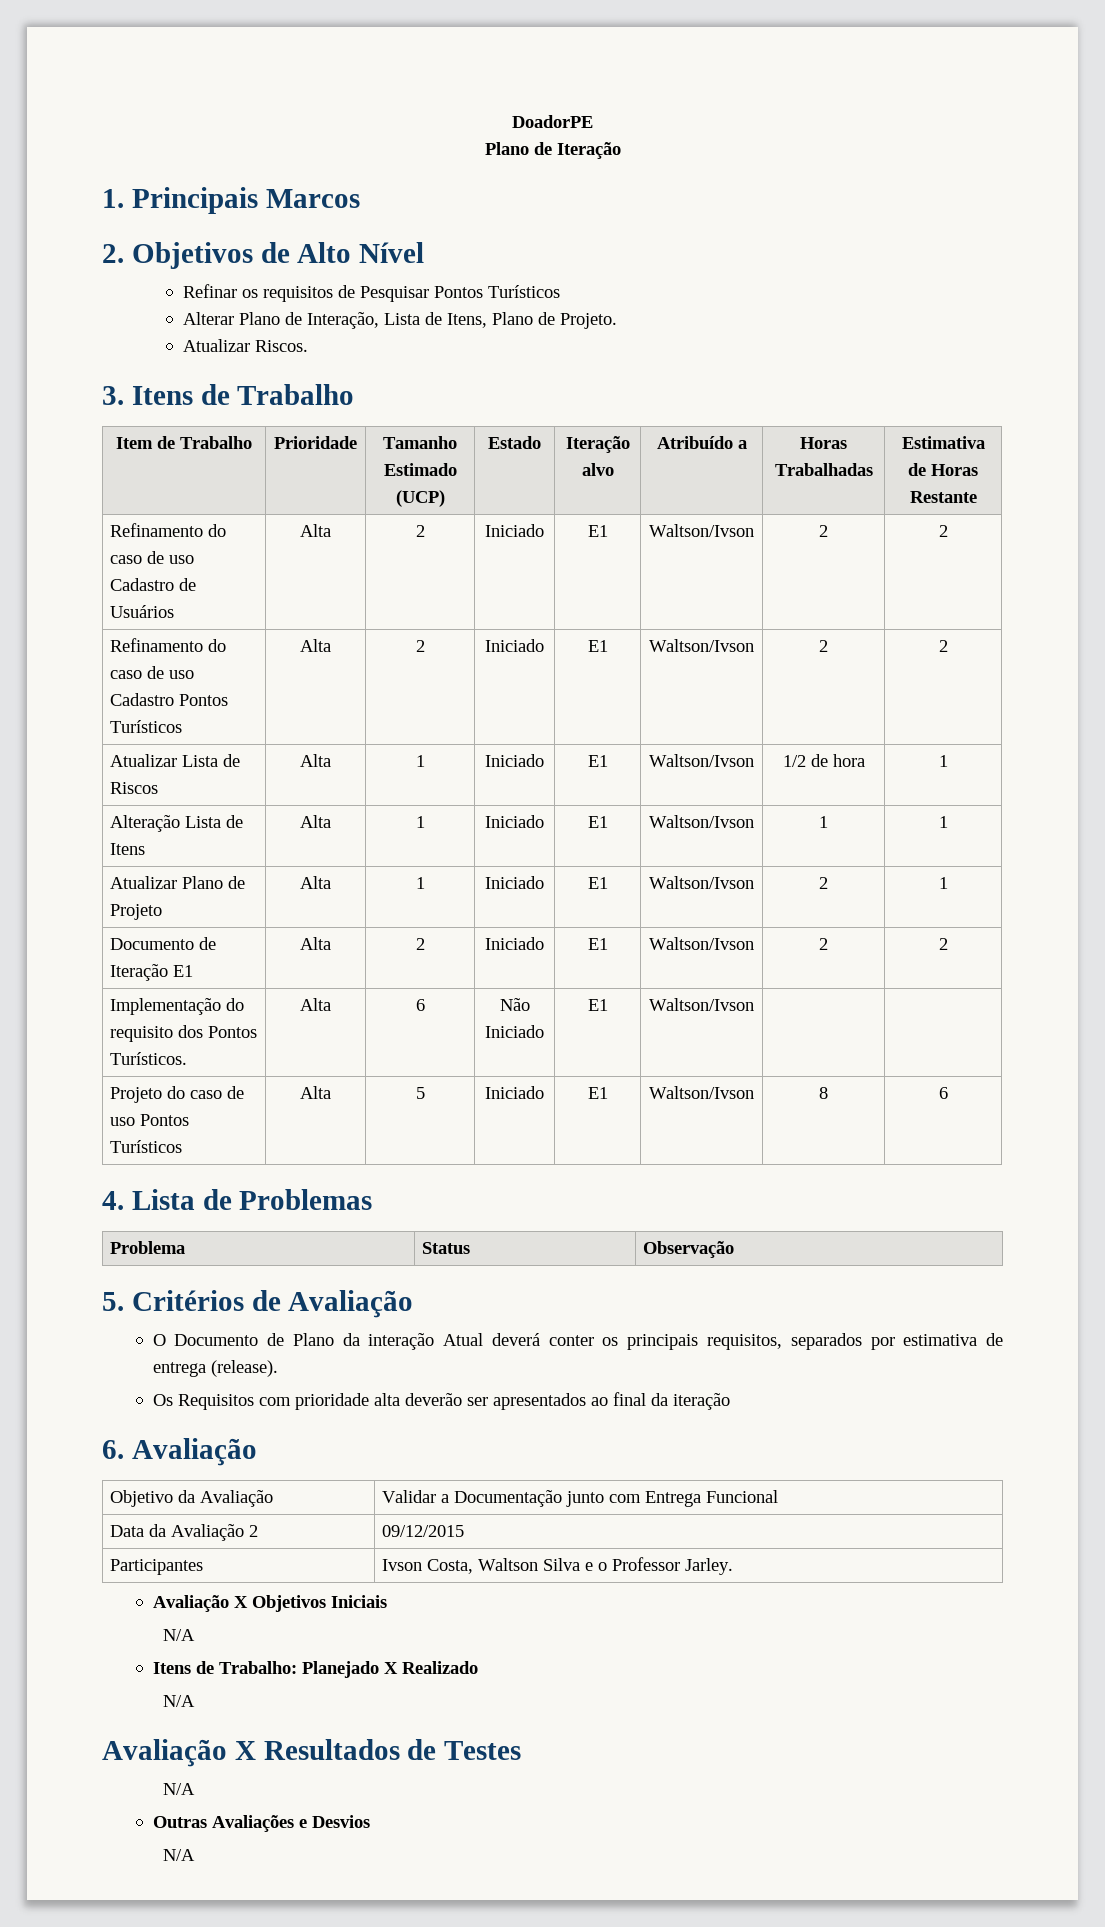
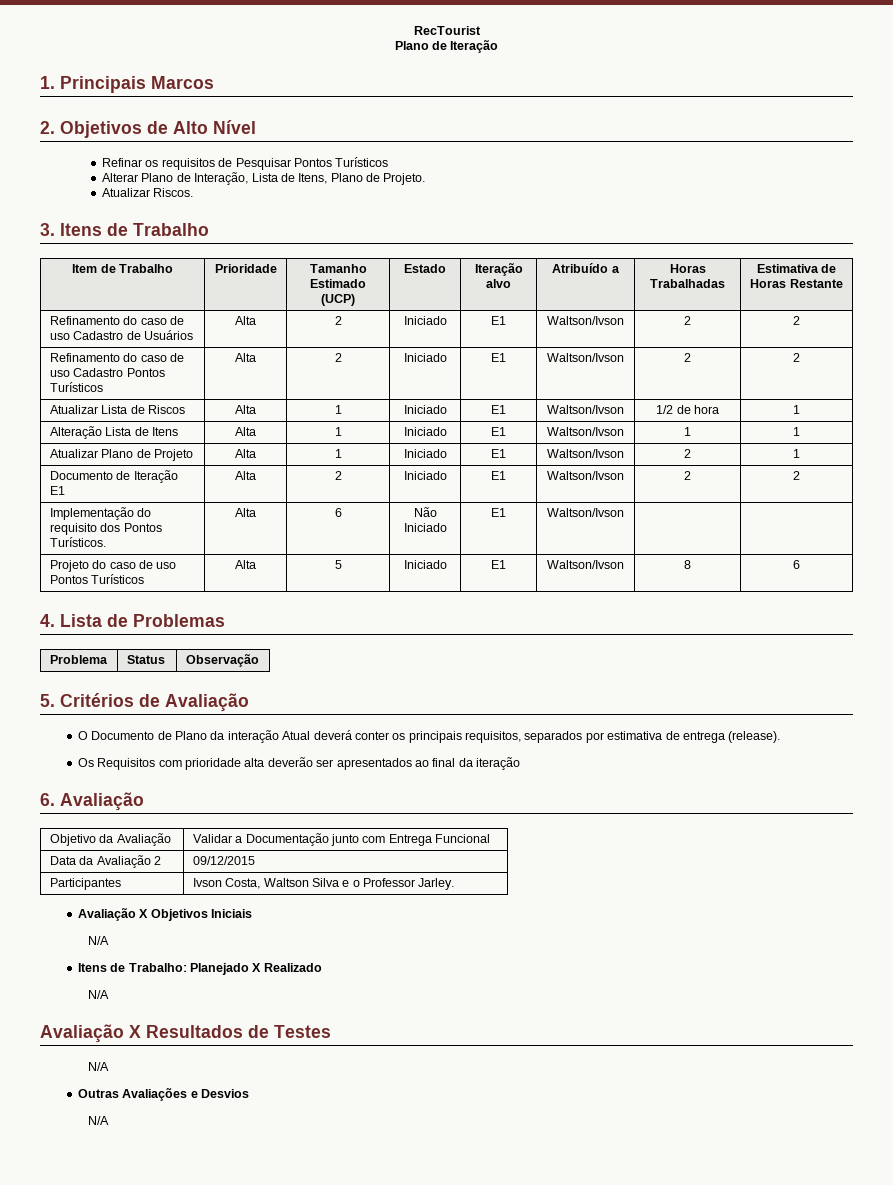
- DoadorPE
+ RecTourist

